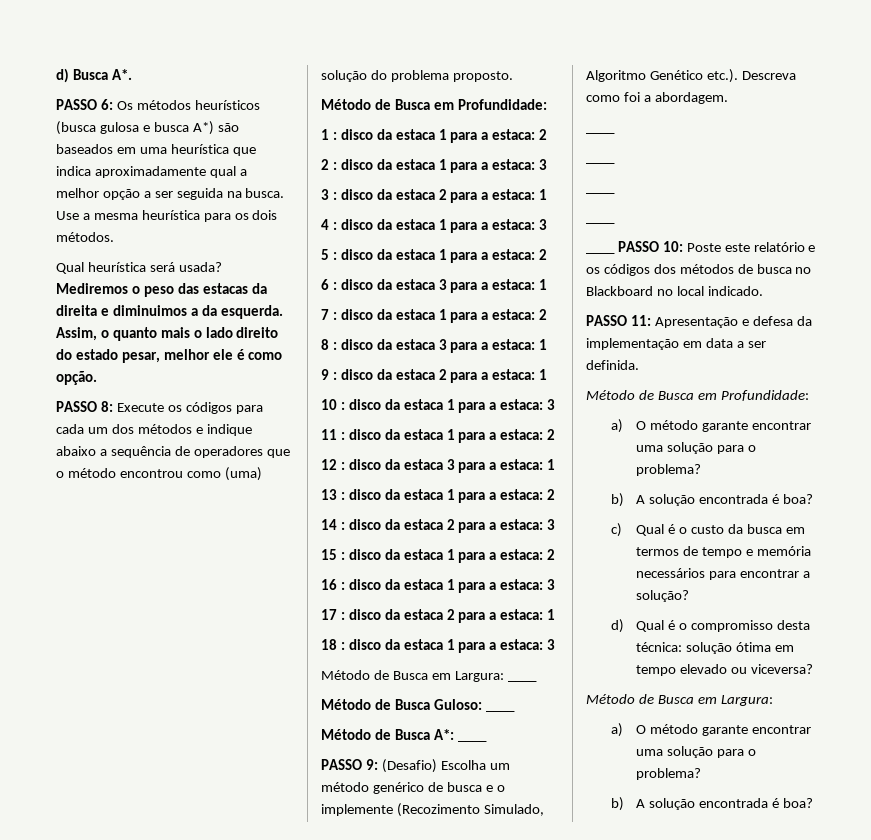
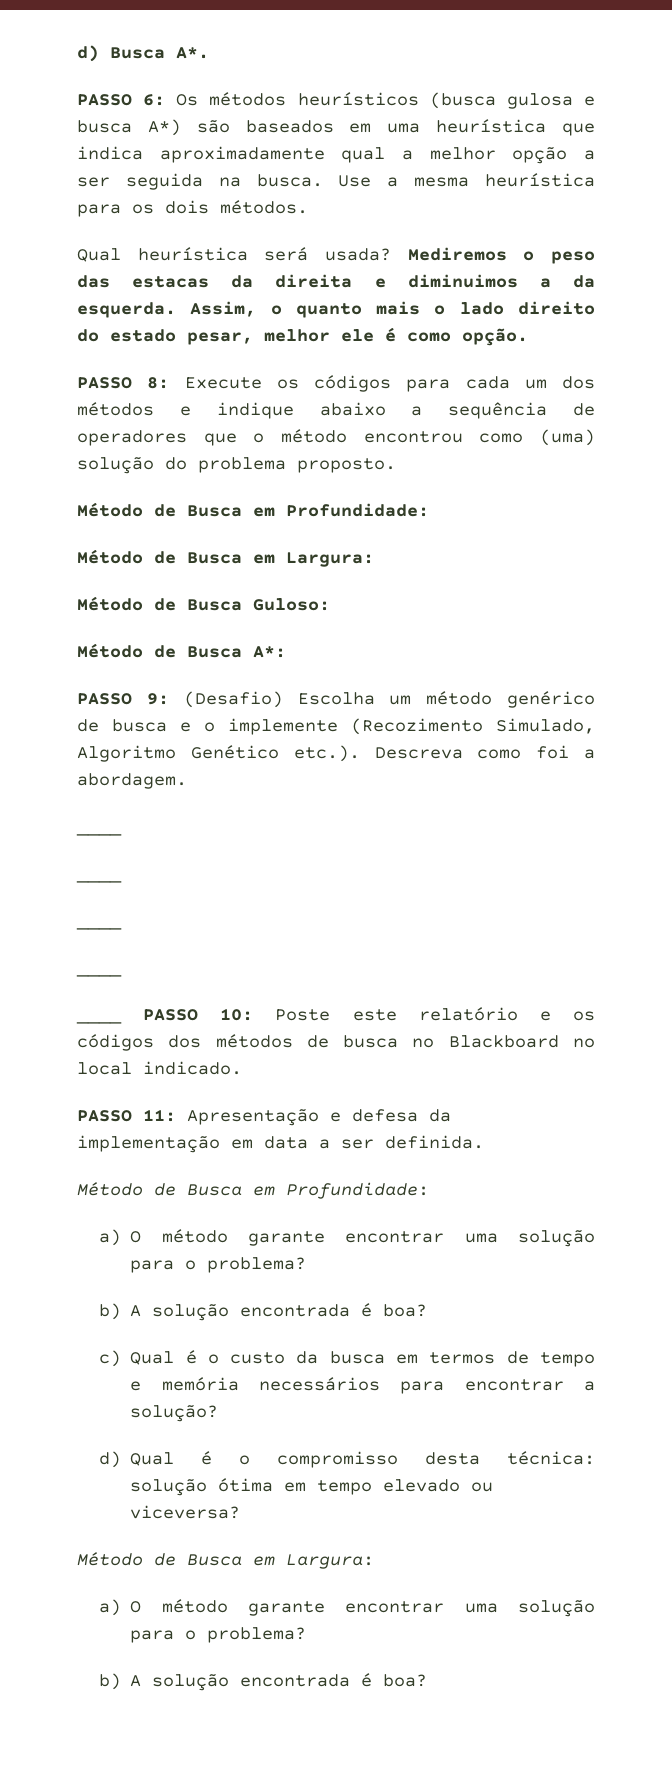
  PASSO 8: Execute os códigos para cada um dos métodos e indique abaixo a sequência de operadores que o método encontrou como (uma) solução do problema proposto.
  Método de Busca em Profundidade:
- 1 : disco da estaca 1 para a estaca: 2
- 2 : disco da estaca 1 para a estaca: 3
- 3 : disco da estaca 2 para a estaca: 1
- 4 : disco da estaca 1 para a estaca: 3
- 5 : disco da estaca 1 para a estaca: 2
- 6 : disco da estaca 3 para a estaca: 1
- 7 : disco da estaca 1 para a estaca: 2
- 8 : disco da estaca 3 para a estaca: 1
- 9 : disco da estaca 2 para a estaca: 1
- 10 : disco da estaca 1 para a estaca: 3
- 11 : disco da estaca 1 para a estaca: 2
- 12 : disco da estaca 3 para a estaca: 1
- 13 : disco da estaca 1 para a estaca: 2
- 14 : disco da estaca 2 para a estaca: 3
- 15 : disco da estaca 1 para a estaca: 2
- 16 : disco da estaca 1 para a estaca: 3
- 17 : disco da estaca 2 para a estaca: 1
- 18 : disco da estaca 1 para a estaca: 3
- Método de Busca em Largura: ____
+ Método de Busca em Largura:
- Método de Busca Guloso: ____
+ Método de Busca Guloso:
- Método de Busca A*: ____
+ Método de Busca A*:

